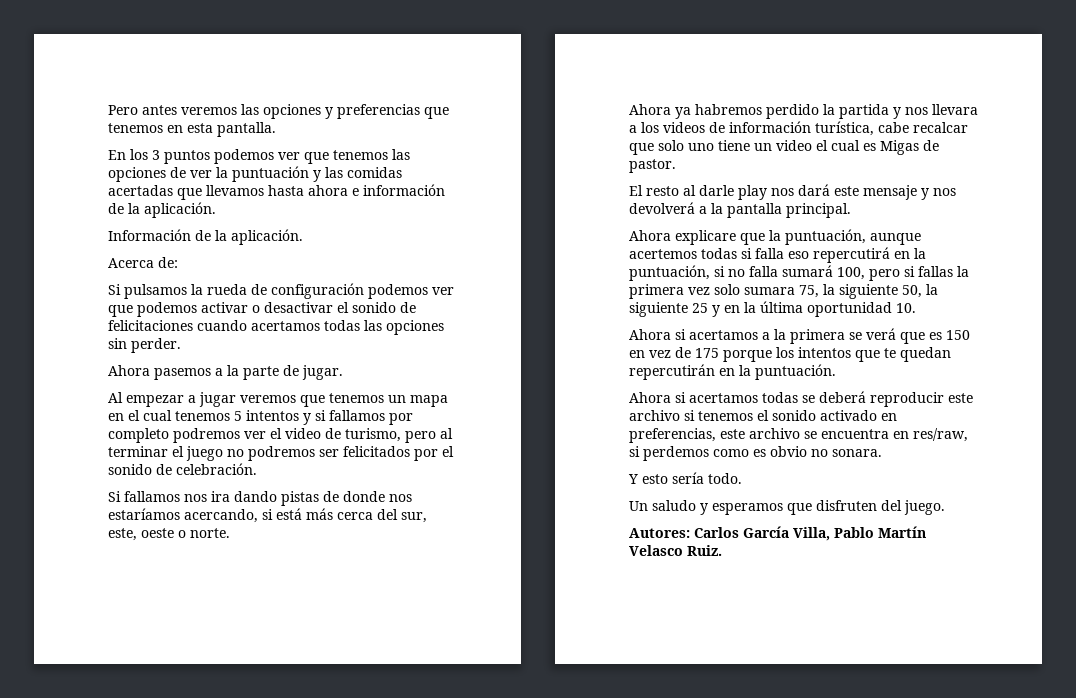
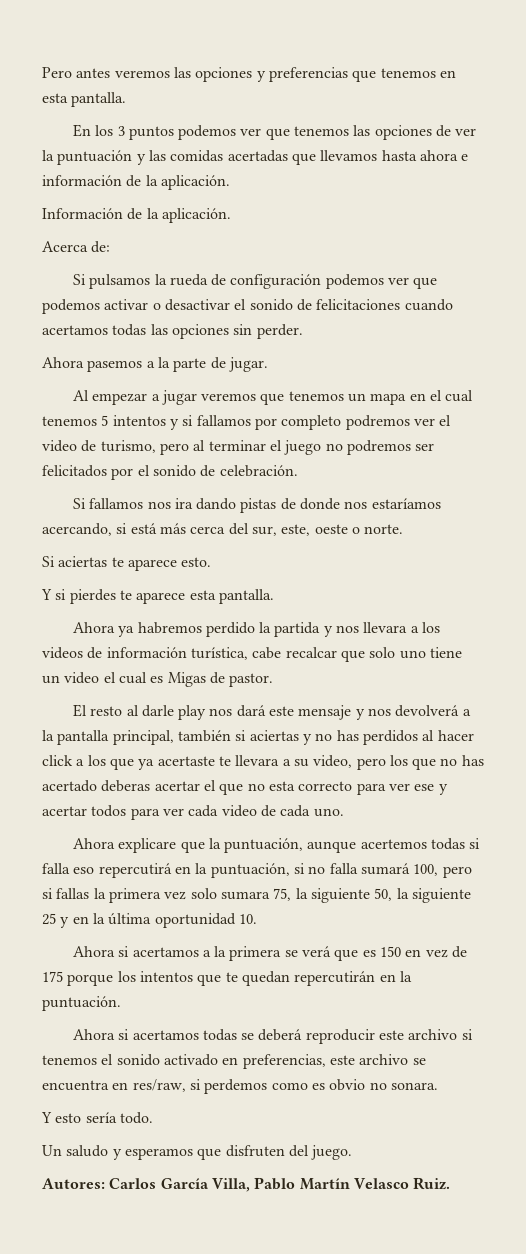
+ Si aciertas te aparece esto.
+ Y si pierdes te aparece esta pantalla.
- El resto al darle play nos dará este mensaje y nos devolverá a la pantalla principal.
+ El resto al darle play nos dará este mensaje y nos devolverá a la pantalla principal, también si aciertas y no has perdidos al hacer click a los que ya acertaste te llevara a su video, pero los que no has acertado deberas acertar el que no esta correcto para ver ese y acertar todos para ver cada video de cada uno.

